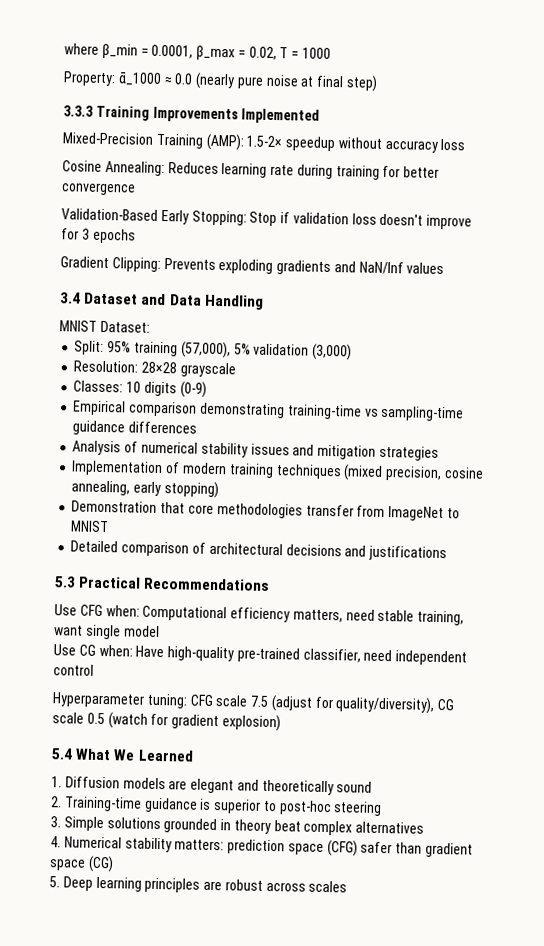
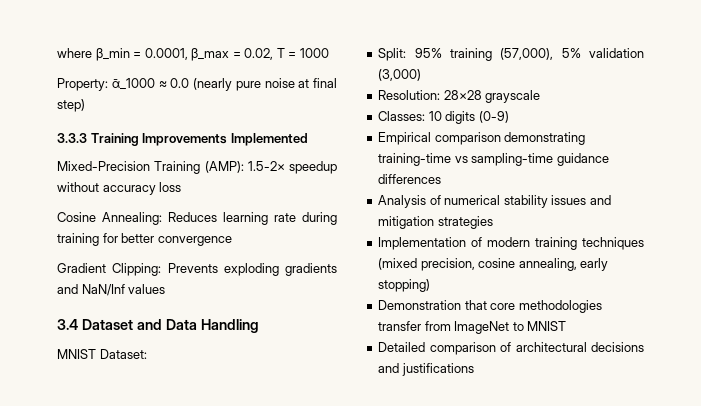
- Validation-Based Early Stopping: Stop if validation loss doesn't improve for 3 epochs
- 5.3 Practical Recommendations
- Use CFG when: Computational efficiency matters, need stable training, want single model
- Use CG when: Have high-quality pre-trained classifier, need independent control
- Hyperparameter tuning: CFG scale 7.5 (adjust for quality/diversity), CG scale 0.5 (watch for gradient explosion)
- 5.4 What We Learned
- 1. Diffusion models are elegant and theoretically sound
- 2. Training-time guidance is superior to post-hoc steering
- 3. Simple solutions grounded in theory beat complex alternatives
- 4. Numerical stability matters: prediction space (CFG) safer than gradient space (CG)
- 5. Deep learning principles are robust across scales

